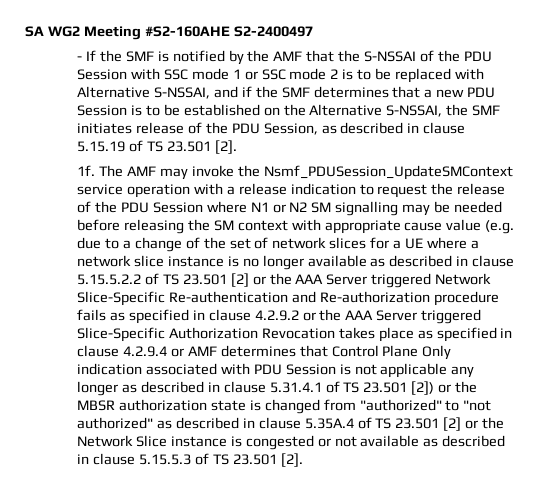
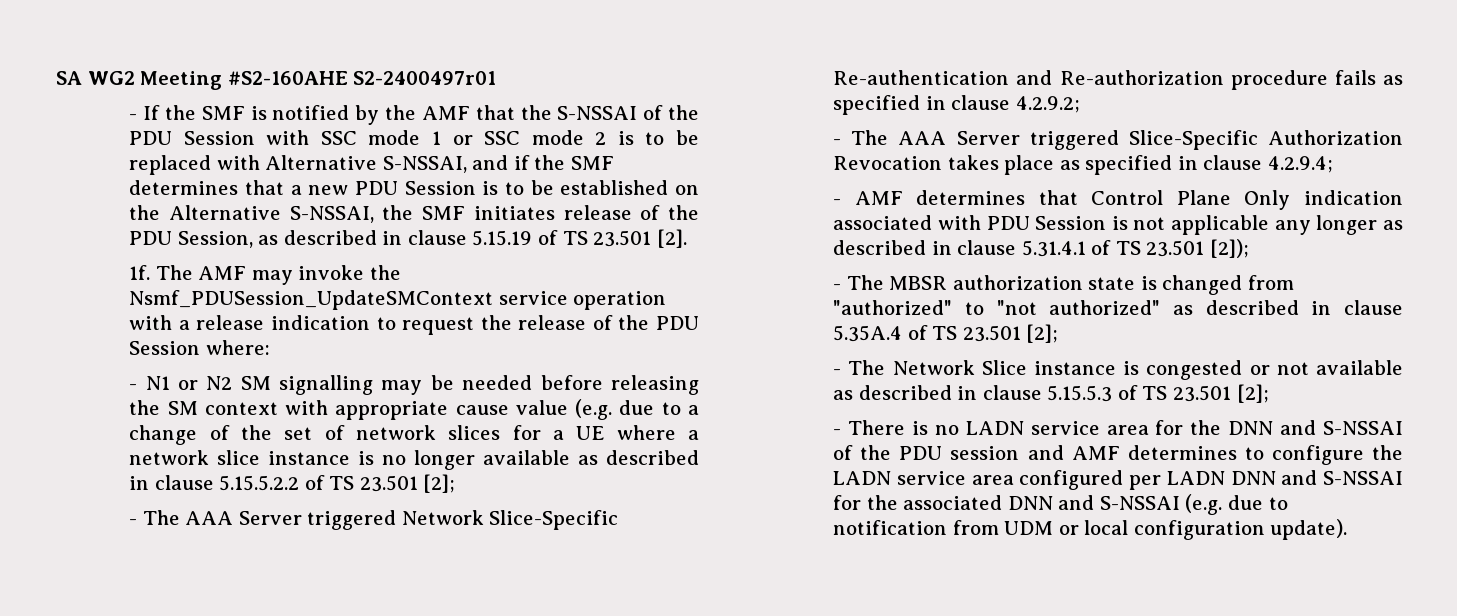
- SA WG2 Meeting #S2-160AHE S2-2400497
+ SA WG2 Meeting #S2-160AHE S2-2400497r01
- The AMF may invoke the Nsmf_PDUSession_UpdateSMContext service operation with a release indication to request the release of the PDU Session where N1 or N2 SM signalling may be needed before releasing the SM context with appropriate cause value (e.g. due to a change of the set of network slices for a UE where a network slice instance is no longer available as described in clause 5.15.5.2.2 of TS 23.501 [2] or the AAA Server triggered Network Slice-Specific Re-authentication and Re-authorization procedure fails as specified in clause 4.2.9.2 or the AAA Server triggered Slice-Specific Authorization Revocation takes place as specified in clause 4.2.9.4 or AMF determines that Control Plane Only indication associated with PDU Session is not applicable any longer as described in clause 5.31.4.1 of TS 23.501 [2]) or the MBSR authorization state is changed from "authorized" to "not authorized" as described in clause 5.35A.4 of TS 23.501 [2] or the Network Slice instance is congested or not available as described in clause 5.15.5.3 of TS 23.501 [2].
+ The AMF may invoke the Nsmf_PDUSession_UpdateSMContext service operation with a release indication to request the release of the PDU Session where:
+ - N1 or N2 SM signalling may be needed before releasing the SM context with appropriate cause value (e.g. due to a change of the set of network slices for a UE where a network slice instance is no longer available as described in clause 5.15.5.2.2 of TS 23.501 [2];
+ - The AAA Server triggered Network Slice-Specific Re-authentication and Re-authorization procedure fails as specified in clause 4.2.9.2;
+ - The AAA Server triggered Slice-Specific Authorization Revocation takes place as specified in clause 4.2.9.4;
+ - AMF determines that Control Plane Only indication associated with PDU Session is not applicable any longer as described in clause 5.31.4.1 of TS 23.501 [2]);
+ - The MBSR authorization state is changed from "authorized" to "not authorized" as described in clause 5.35A.4 of TS 23.501 [2];
+ - The Network Slice instance is congested or not available as described in clause 5.15.5.3 of TS 23.501 [2];
+ - There is no LADN service area for the DNN and S-NSSAI of the PDU session and AMF determines to configure the LADN service area configured per LADN DNN and S-NSSAI for the associated DNN and S-NSSAI (e.g. due to notification from UDM or local configuration update).

